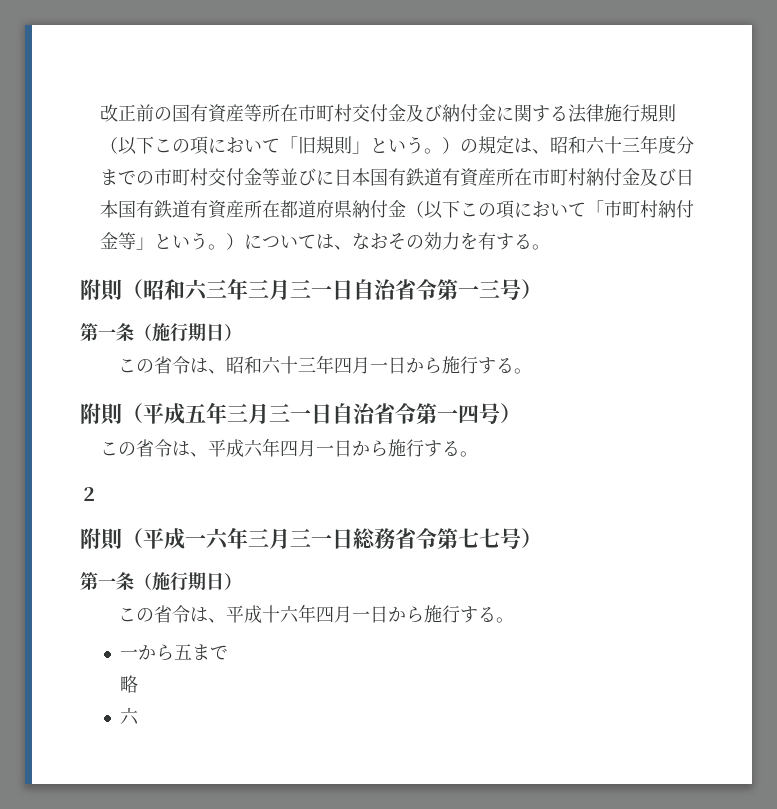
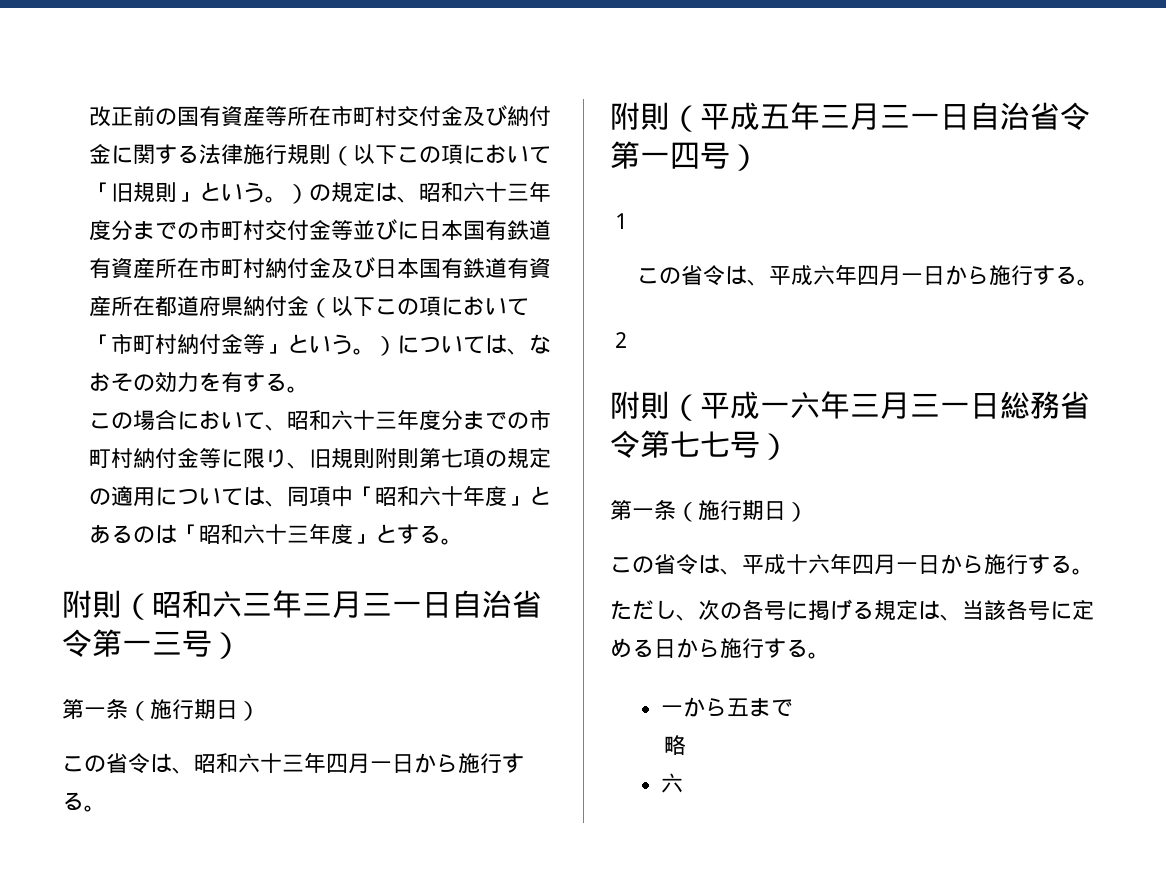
+ この場合において、昭和六十三年度分までの市町村納付金等に限り、旧規則附則第七項の規定の適用については、同項中「昭和六十年度」とあるのは「昭和六十三年度」とする。
+ １
+ ただし、次の各号に掲げる規定は、当該各号に定める日から施行する。

